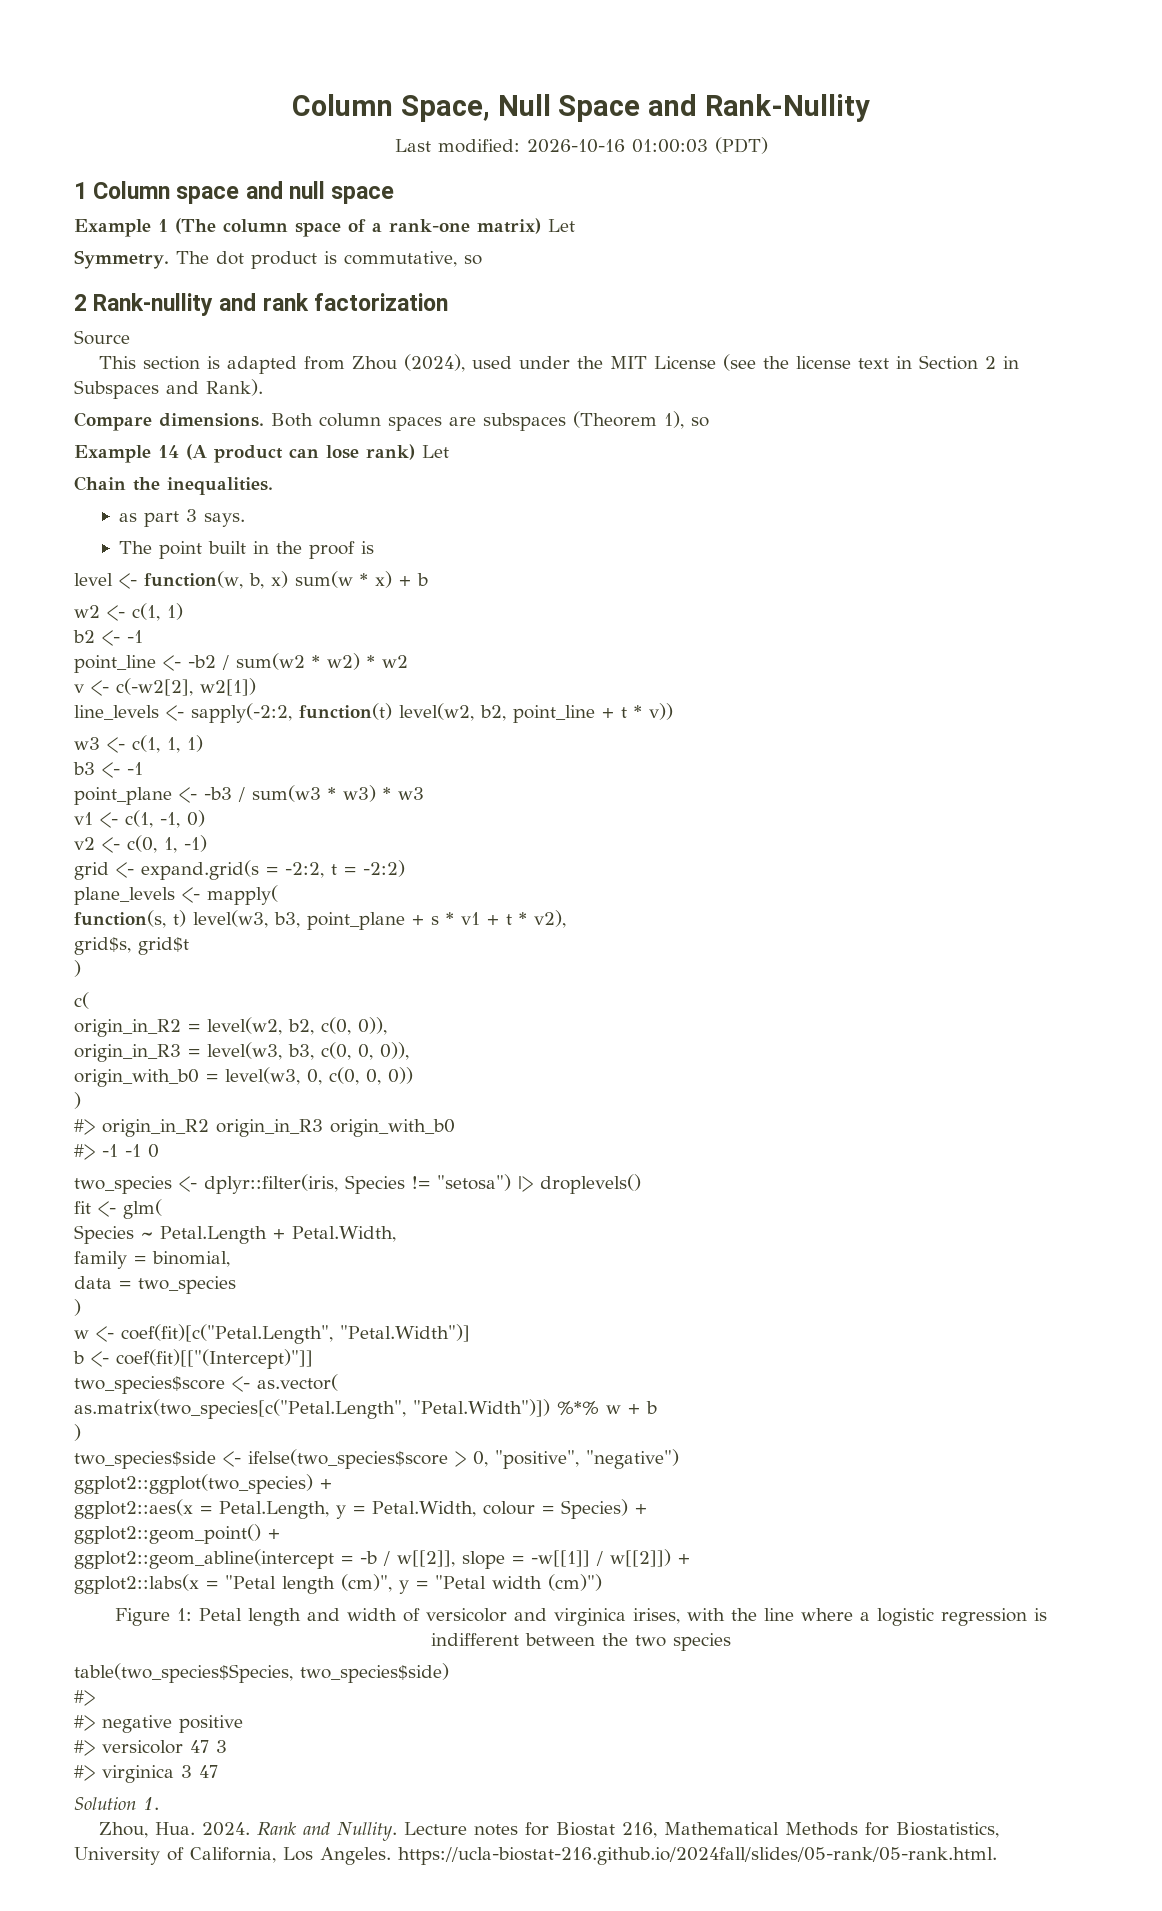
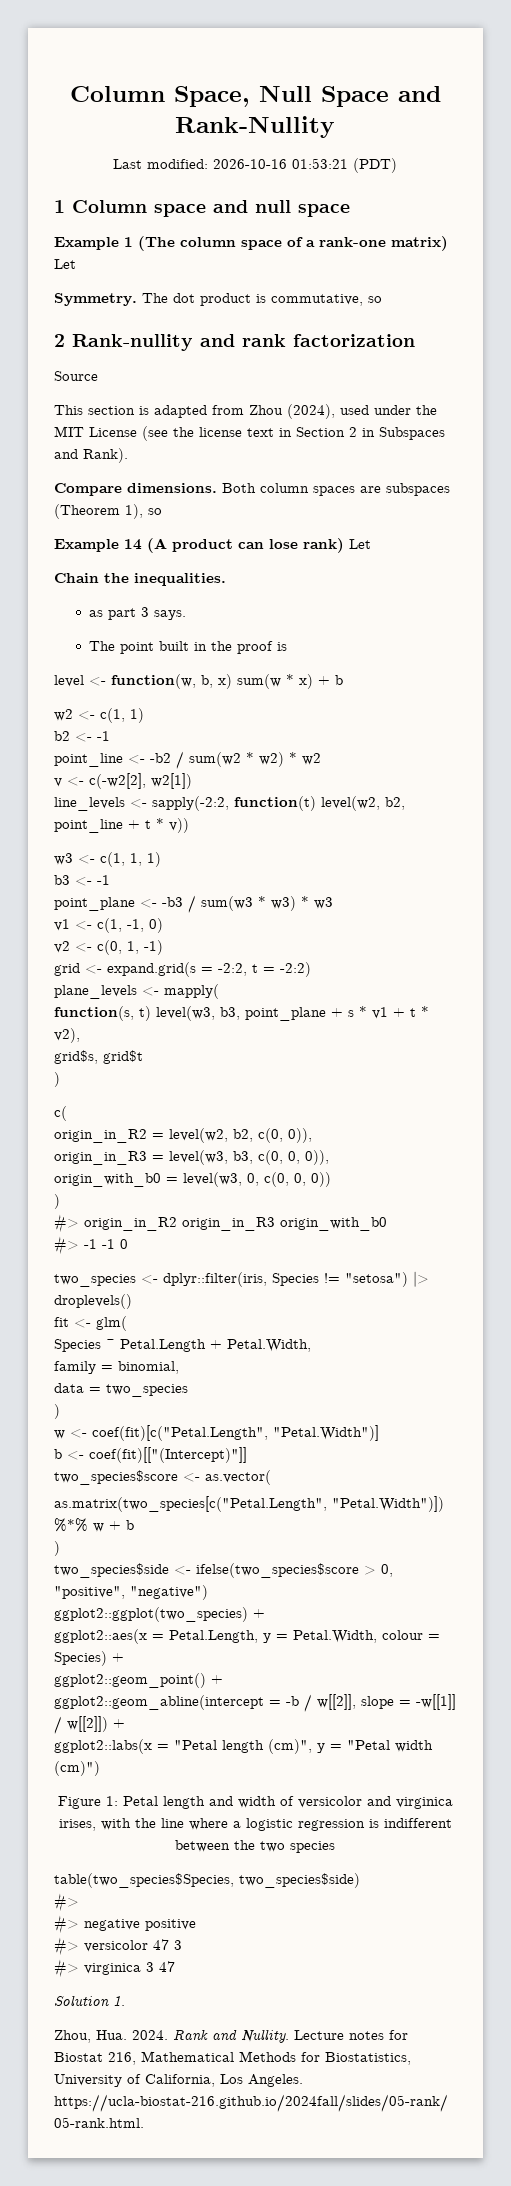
- Last modified: 2026-10-16 01:00:03 (PDT)
+ Last modified: 2026-10-16 01:53:21 (PDT)

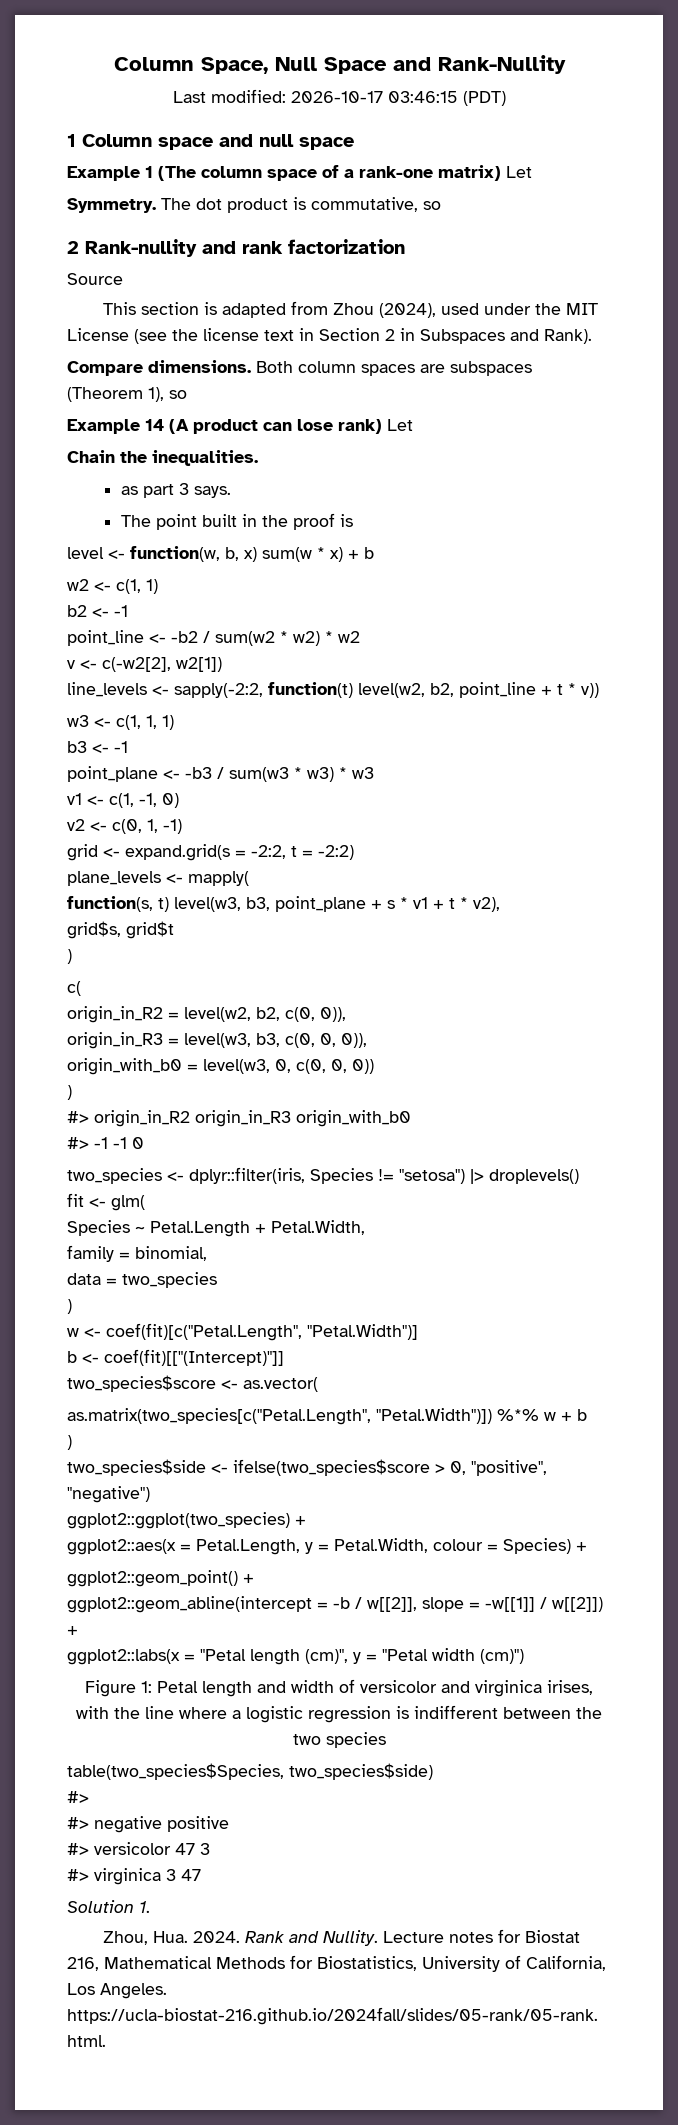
- Last modified: 2026-10-16 01:53:21 (PDT)
+ Last modified: 2026-10-17 03:46:15 (PDT)

